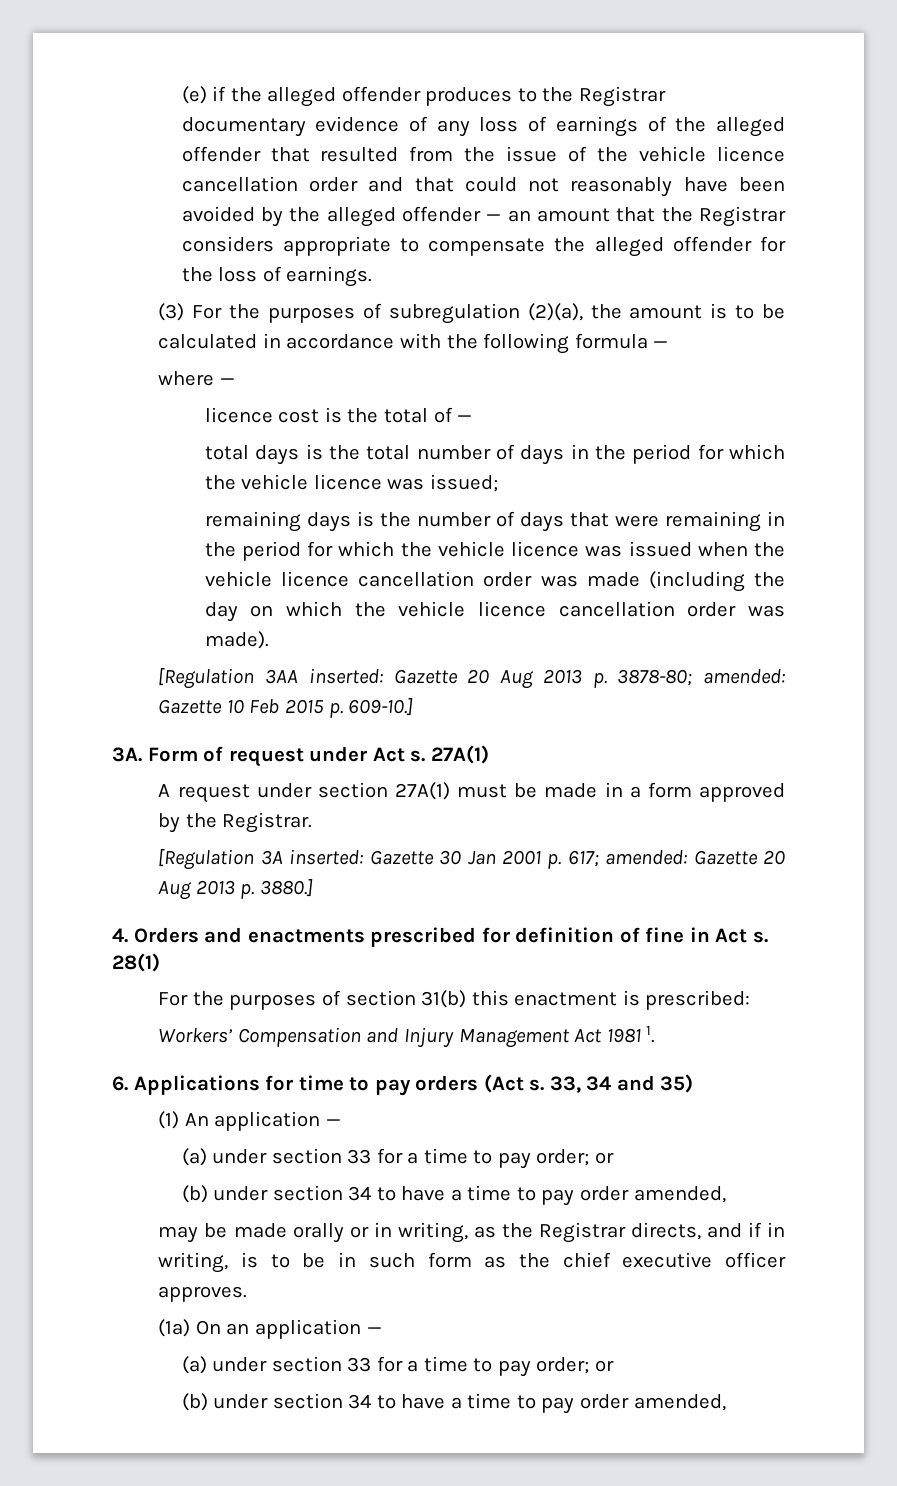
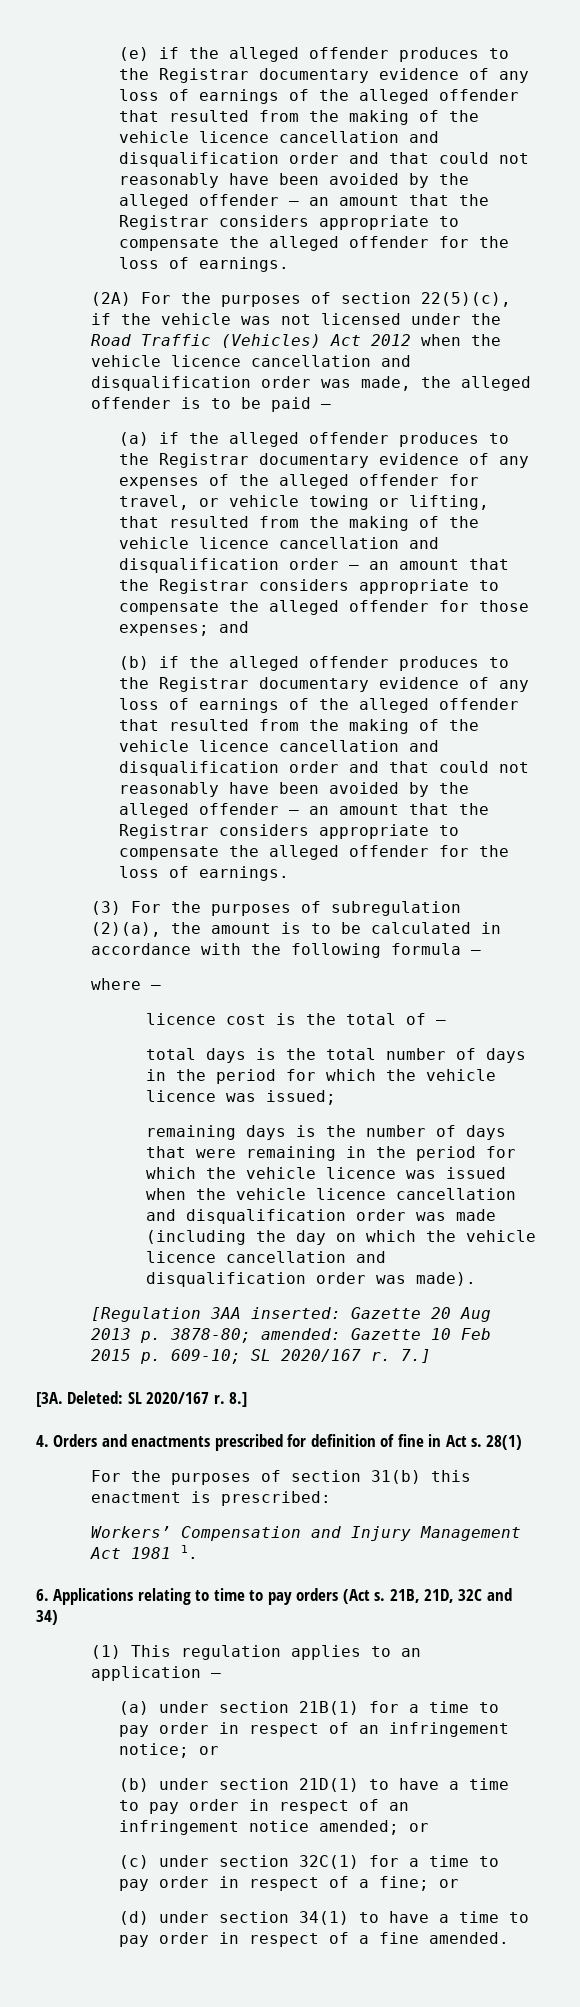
- (e) if the alleged offender produces to the Registrar documentary evidence of any loss of earnings of the alleged offender that resulted from the issue of the vehicle licence cancellation order and that could not reasonably have been avoided by the alleged offender — an amount that the Registrar considers appropriate to compensate the alleged offender for the loss of earnings.
+ (e) if the alleged offender produces to the Registrar documentary evidence of any loss of earnings of the alleged offender that resulted from the making of the vehicle licence cancellation and disqualification order and that could not reasonably have been avoided by the alleged offender — an amount that the Registrar considers appropriate to compensate the alleged offender for the loss of earnings.
+ (2A) For the purposes of section 22(5)(c), if the vehicle was not licensed under the Road Traffic (Vehicles) Act 2012 when the vehicle licence cancellation and disqualification order was made, the alleged offender is to be paid —
+ (a) if the alleged offender produces to the Registrar documentary evidence of any expenses of the alleged offender for travel, or vehicle towing or lifting, that resulted from the making of the vehicle licence cancellation and disqualification order — an amount that the Registrar considers appropriate to compensate the alleged offender for those expenses; and
+ (b) if the alleged offender produces to the Registrar documentary evidence of any loss of earnings of the alleged offender that resulted from the making of the vehicle licence cancellation and disqualification order and that could not reasonably have been avoided by the alleged offender — an amount that the Registrar considers appropriate to compensate the alleged offender for the loss of earnings.
- remaining days is the number of days that were remaining in the period for which the vehicle licence was issued when the vehicle licence cancellation order was made (including the day on which the vehicle licence cancellation order was made).
+ remaining days is the number of days that were remaining in the period for which the vehicle licence was issued when the vehicle licence cancellation and disqualification order was made (including the day on which the vehicle licence cancellation and disqualification order was made).
- [Regulation 3AA inserted: Gazette 20 Aug 2013 p. 3878-80; amended: Gazette 10 Feb 2015 p. 609-10.]
- 3A. Form of request under Act s. 27A(1)
- A request under section 27A(1) must be made in a form approved by the Registrar.
- [Regulation 3A inserted: Gazette 30 Jan 2001 p. 617; amended: Gazette 20 Aug 2013 p. 3880.]
+ [Regulation 3AA inserted: Gazette 20 Aug 2013 p. 3878-80; amended: Gazette 10 Feb 2015 p. 609-10; SL 2020/167 r. 7.]
+ [3A. Deleted: SL 2020/167 r. 8.]
- 6. Applications for time to pay orders (Act s.
+ 6. Applications relating to time to pay orders (Act s.
- 33, 34 and 35)
- (1) An application —
- (a) under section 33 for a time to pay order; or
- (b) under section 34 to have a time to pay order amended,
- may be made orally or in writing, as the Registrar directs, and if in writing, is to be in such form as the chief executive officer approves.
- (1a) On an application —
- (a) under section 33 for a time to pay order; or
- (b) under section 34 to have a time to pay order amended,
+ 21B, 21D, 32C and 34)
+ (1) This regulation applies to an application —
+ (a) under section 21B(1) for a time to pay order in respect of an infringement notice; or
+ (b) under section 21D(1) to have a time to pay order in respect of an infringement notice amended; or
+ (c) under section 32C(1) for a time to pay order in respect of a fine; or
+ (d) under section 34(1) to have a time to pay order in respect of a fine amended.

